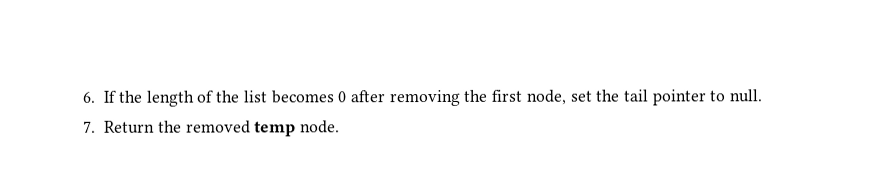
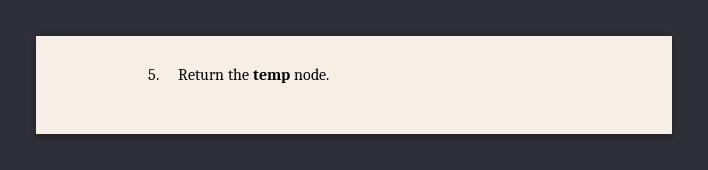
- 6. If the length of the list becomes 0 after removing the first node, set the tail pointer to null.
- 7. Return the removed temp node.
+ 5. Return the temp node.

